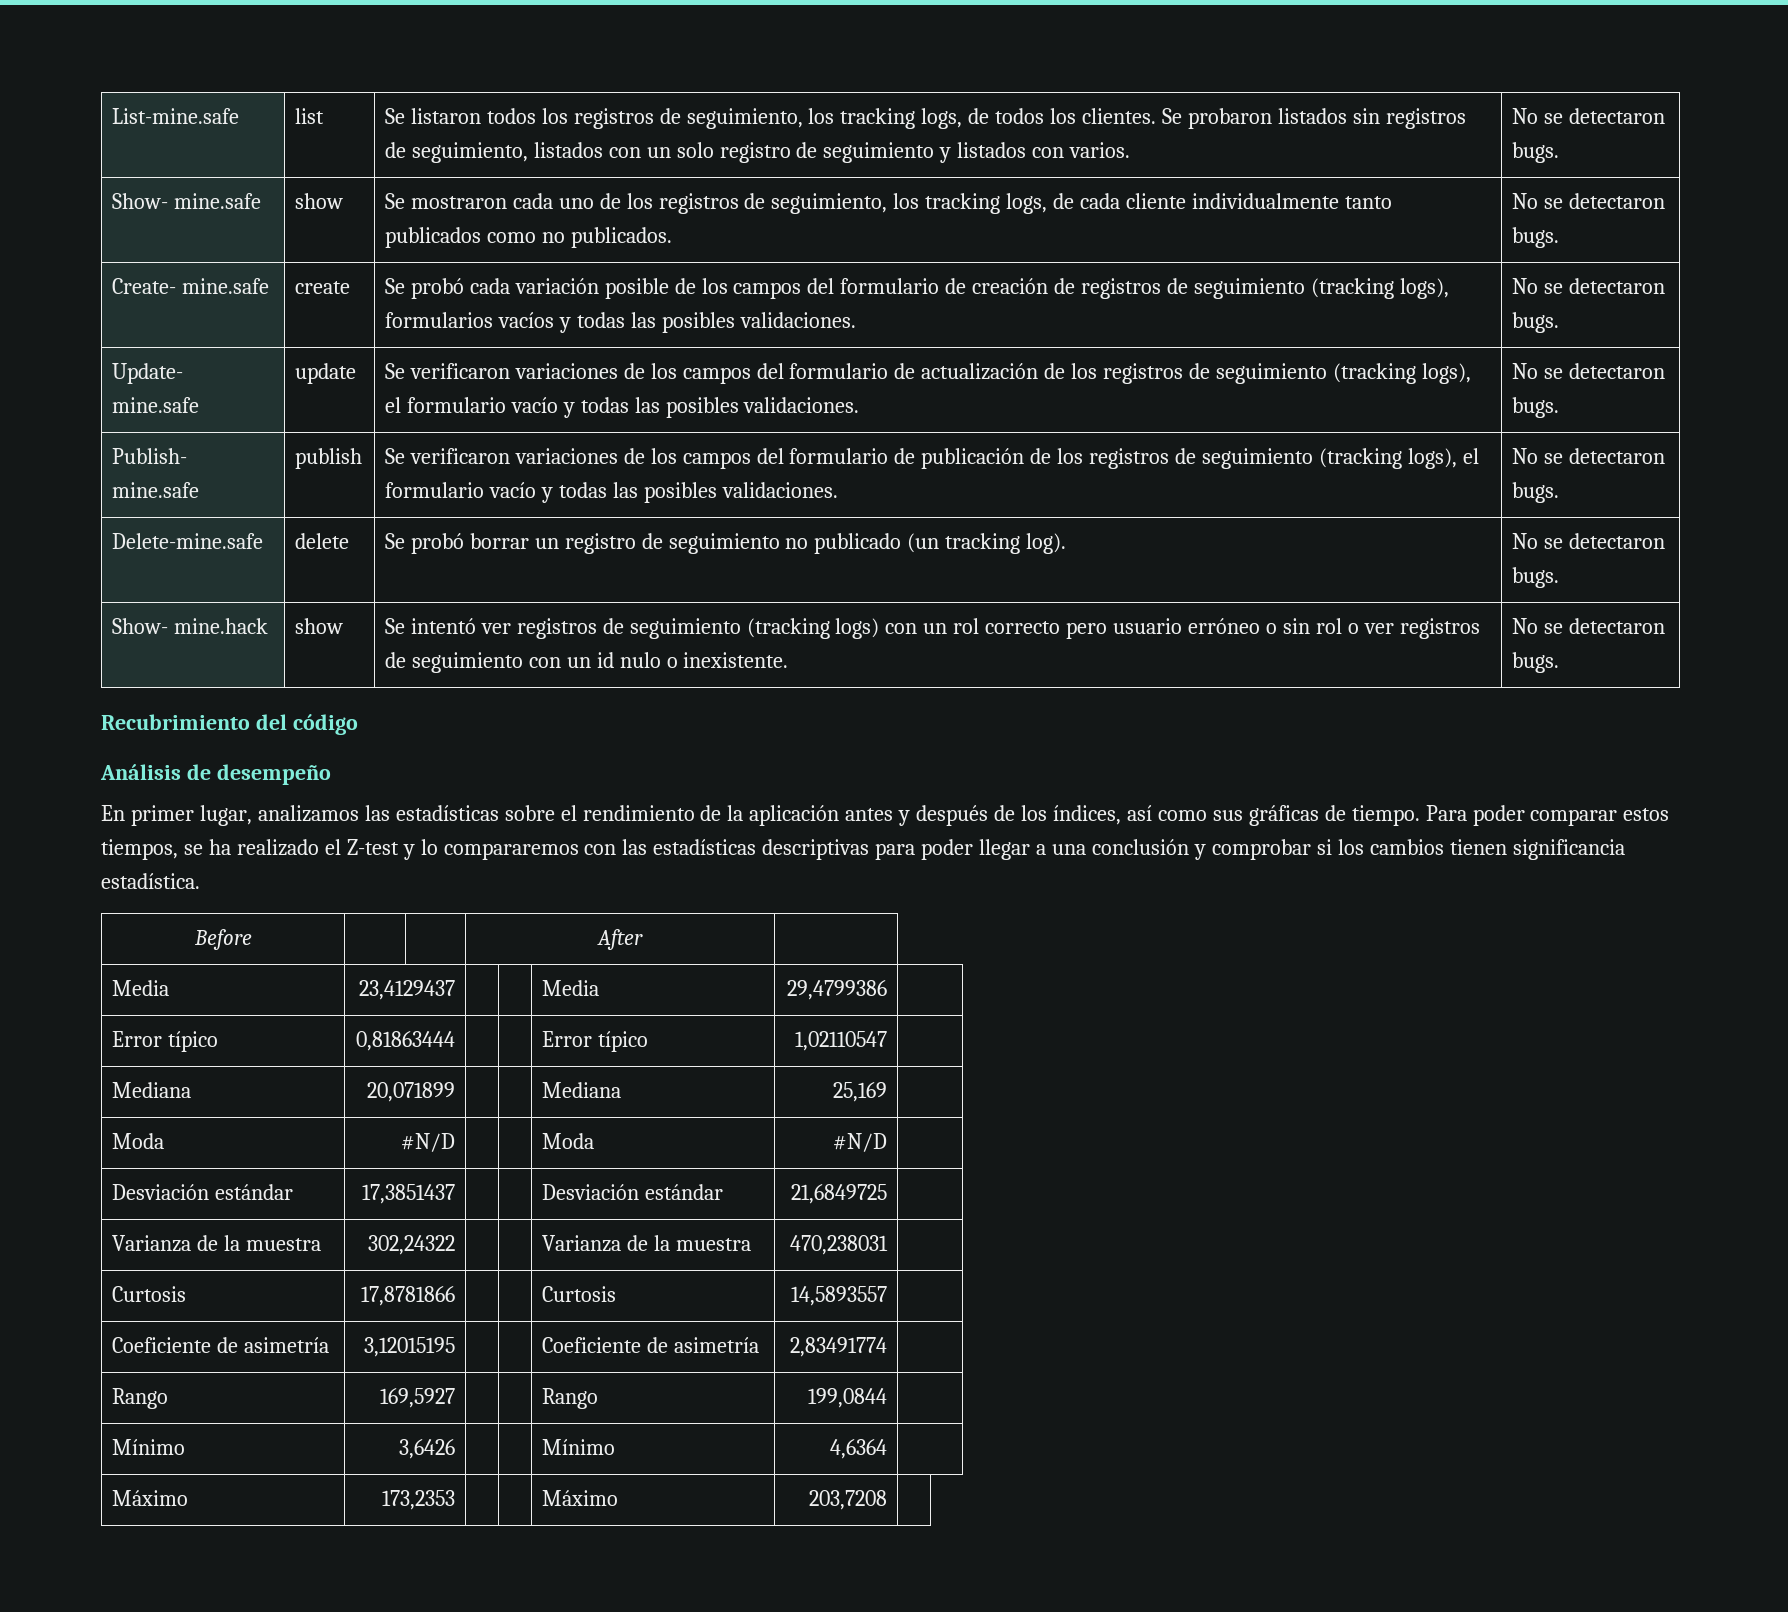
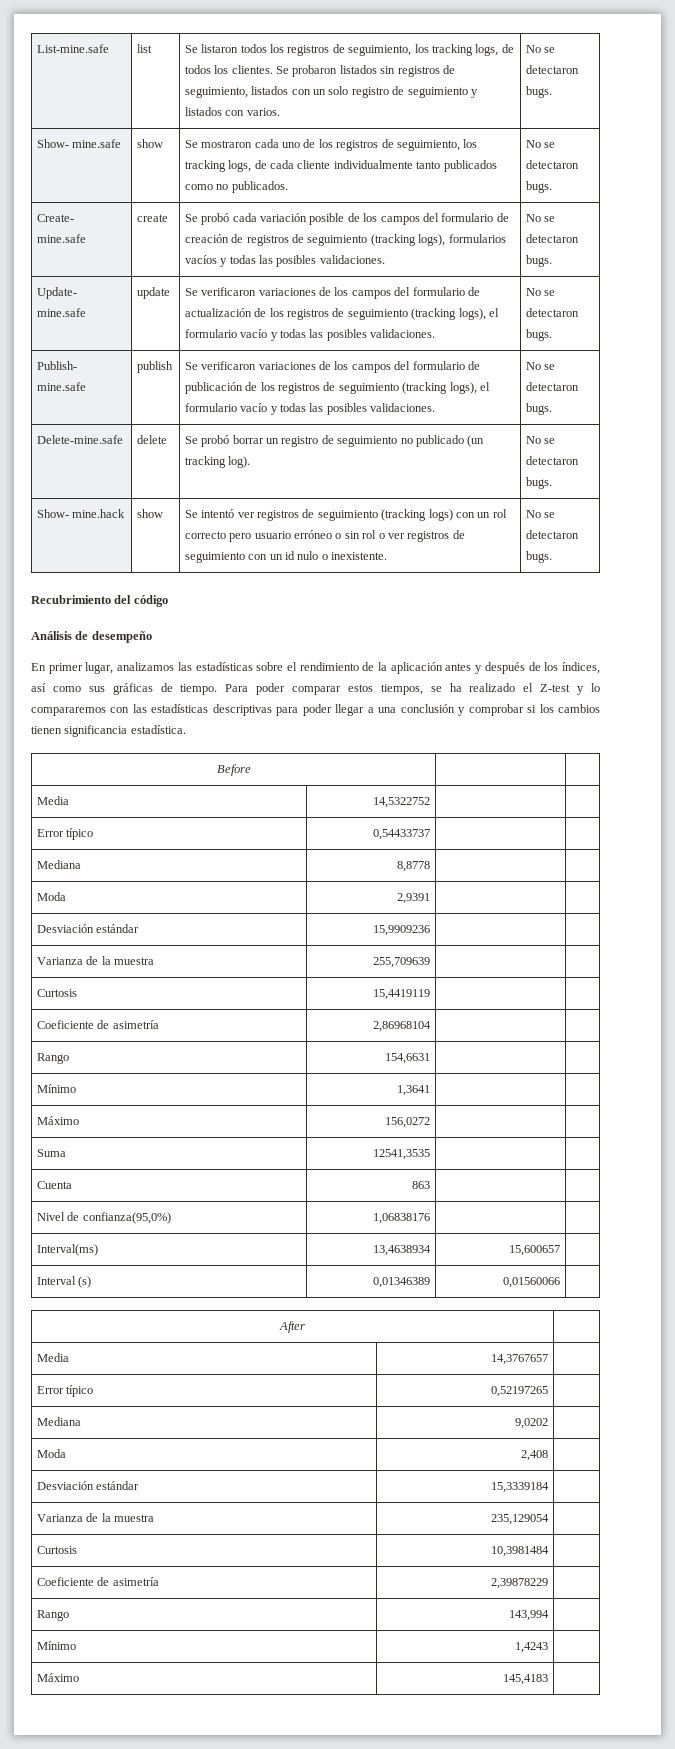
- Before | | | After |
- Media | 23,4129437 | | | Media | 29,4799386 |
- Error típico | 0,81863444 | | | Error típico | 1,02110547 |
- Mediana | 20,071899 | | | Mediana | 25,169 |
- Moda | #N/D | | | Moda | #N/D |
- Desviación estándar | 17,3851437 | | | Desviación estándar | 21,6849725 |
- Varianza de la muestra | 302,24322 | | | Varianza de la muestra | 470,238031 |
- Curtosis | 17,8781866 | | | Curtosis | 14,5893557 |
- Coeficiente de asimetría | 3,12015195 | | | Coeficiente de asimetría | 2,83491774 |
- Rango | 169,5927 | | | Rango | 199,0844 |
- Mínimo | 3,6426 | | | Mínimo | 4,6364 |
- Máximo | 173,2353 | | | Máximo | 203,7208 |
+ Before | |
+ Media | 14,5322752 | |
+ Error típico | 0,54433737 | |
+ Mediana | 8,8778 | |
+ Moda | 2,9391 | |
+ Desviación estándar | 15,9909236 | |
+ Varianza de la muestra | 255,709639 | |
+ Curtosis | 15,4419119 | |
+ Coeficiente de asimetría | 2,86968104 | |
+ Rango | 154,6631 | |
+ Mínimo | 1,3641 | |
+ Máximo | 156,0272 | |
+ Suma | 12541,3535 | |
+ Cuenta | 863 | |
+ Nivel de confianza(95,0%) | 1,06838176 | |
+ Interval(ms) | 13,4638934 | 15,600657 |
+ Interval (s) | 0,01346389 | 0,01560066 |
+ After |
+ Media | 14,3767657 |
+ Error típico | 0,52197265 |
+ Mediana | 9,0202 |
+ Moda | 2,408 |
+ Desviación estándar | 15,3339184 |
+ Varianza de la muestra | 235,129054 |
+ Curtosis | 10,3981484 |
+ Coeficiente de asimetría | 2,39878229 |
+ Rango | 143,994 |
+ Mínimo | 1,4243 |
+ Máximo | 145,4183 |

